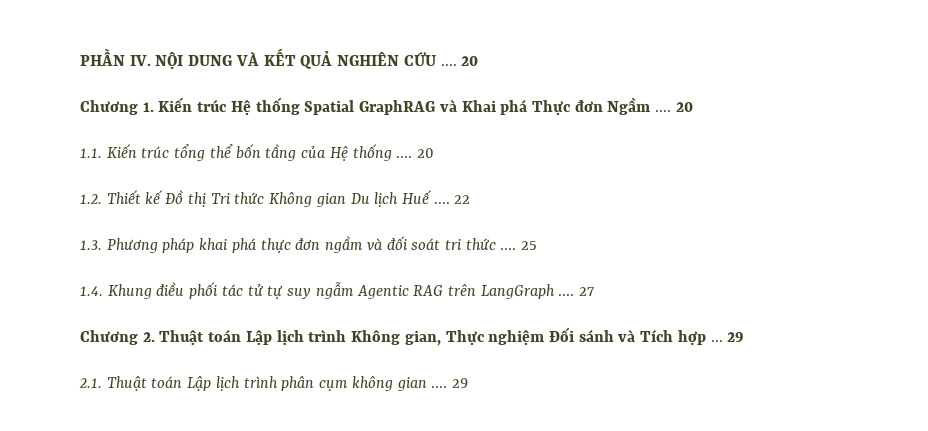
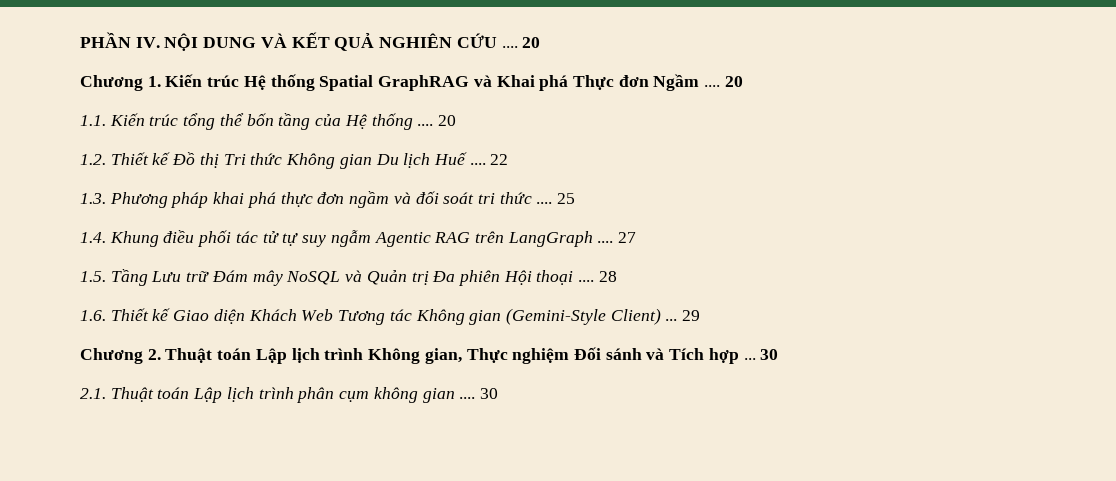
+ 1.5. Tầng Lưu trữ Đám mây NoSQL và Quản trị Đa phiên Hội thoại .... 28
+ 1.6. Thiết kế Giao diện Khách Web Tương tác Không gian (Gemini-Style Client) ... 29
- Chương 2. Thuật toán Lập lịch trình Không gian, Thực nghiệm Đối sánh và Tích hợp ... 29
+ Chương 2. Thuật toán Lập lịch trình Không gian, Thực nghiệm Đối sánh và Tích hợp ... 30
- 2.1. Thuật toán Lập lịch trình phân cụm không gian .... 29
+ 2.1. Thuật toán Lập lịch trình phân cụm không gian .... 30

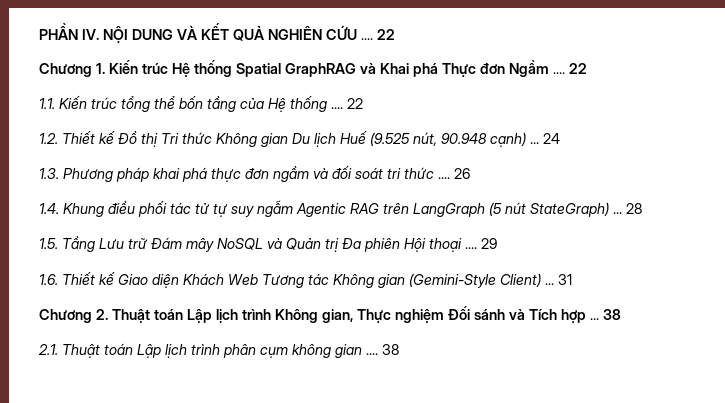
- PHẦN IV. NỘI DUNG VÀ KẾT QUẢ NGHIÊN CỨU .... 20
+ PHẦN IV. NỘI DUNG VÀ KẾT QUẢ NGHIÊN CỨU .... 22
- Chương 1. Kiến trúc Hệ thống Spatial GraphRAG và Khai phá Thực đơn Ngầm .... 20
+ Chương 1. Kiến trúc Hệ thống Spatial GraphRAG và Khai phá Thực đơn Ngầm .... 22
- 1.1. Kiến trúc tổng thể bốn tầng của Hệ thống .... 20
+ 1.1. Kiến trúc tổng thể bốn tầng của Hệ thống .... 22
- 1.2. Thiết kế Đồ thị Tri thức Không gian Du lịch Huế .... 22
+ 1.2. Thiết kế Đồ thị Tri thức Không gian Du lịch Huế (9.525 nút, 90.948 cạnh) ... 24
- 25
+ 26
- 1.4. Khung điều phối tác tử tự suy ngẫm Agentic RAG trên LangGraph .... 27
+ 1.4. Khung điều phối tác tử tự suy ngẫm Agentic RAG trên LangGraph (5 nút StateGraph) ... 28
- 28
+ 29
- 29
+ 31
- Chương 2. Thuật toán Lập lịch trình Không gian, Thực nghiệm Đối sánh và Tích hợp ... 30
+ Chương 2. Thuật toán Lập lịch trình Không gian, Thực nghiệm Đối sánh và Tích hợp ... 38
- 2.1. Thuật toán Lập lịch trình phân cụm không gian .... 30
+ 2.1. Thuật toán Lập lịch trình phân cụm không gian .... 38

